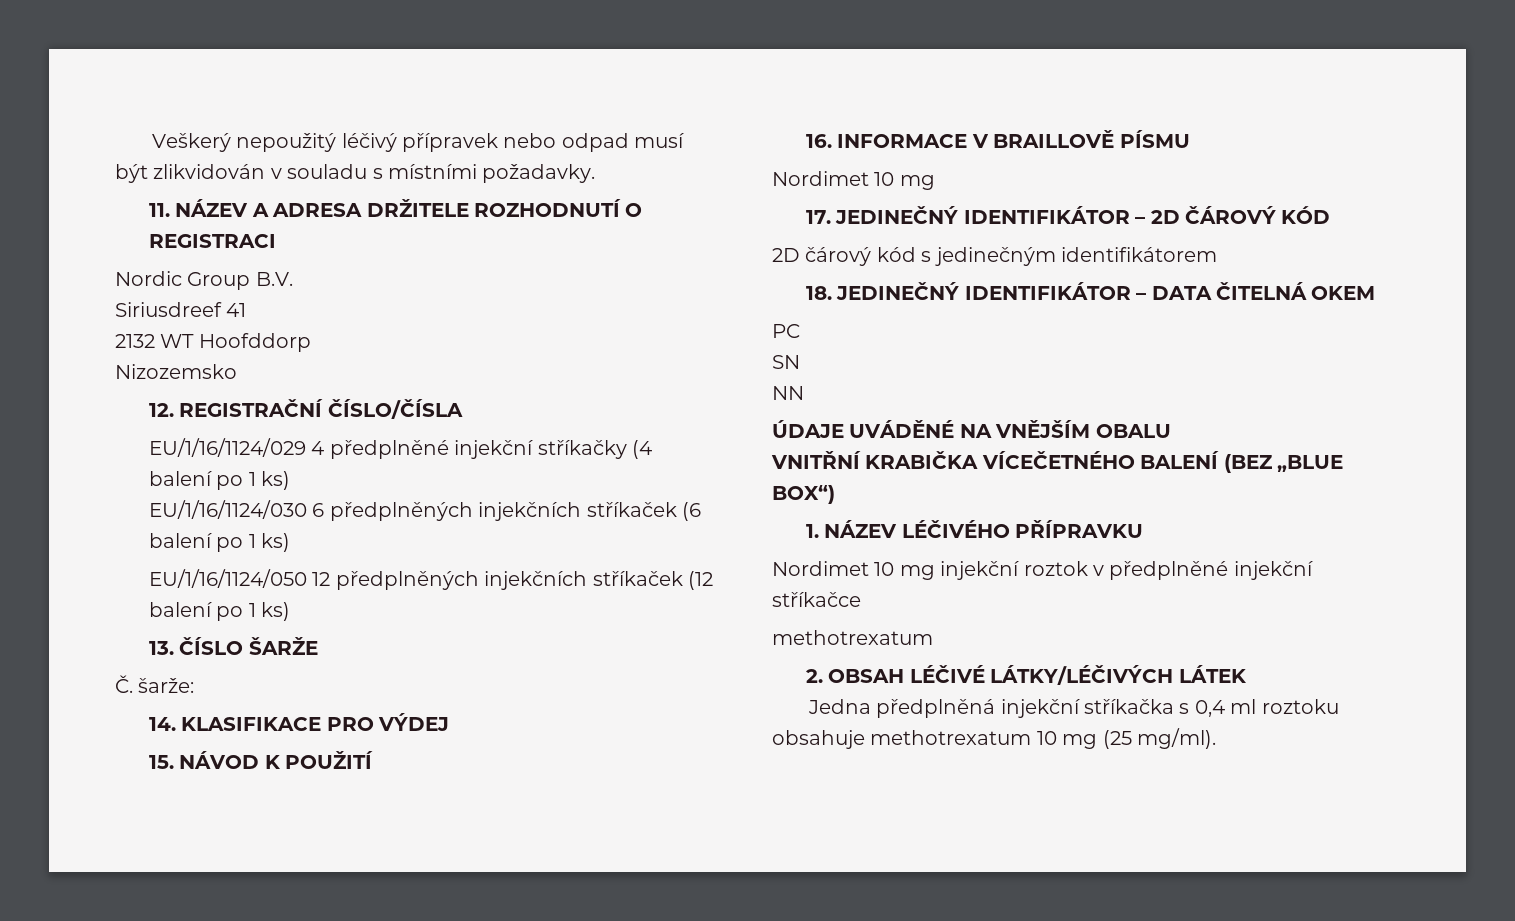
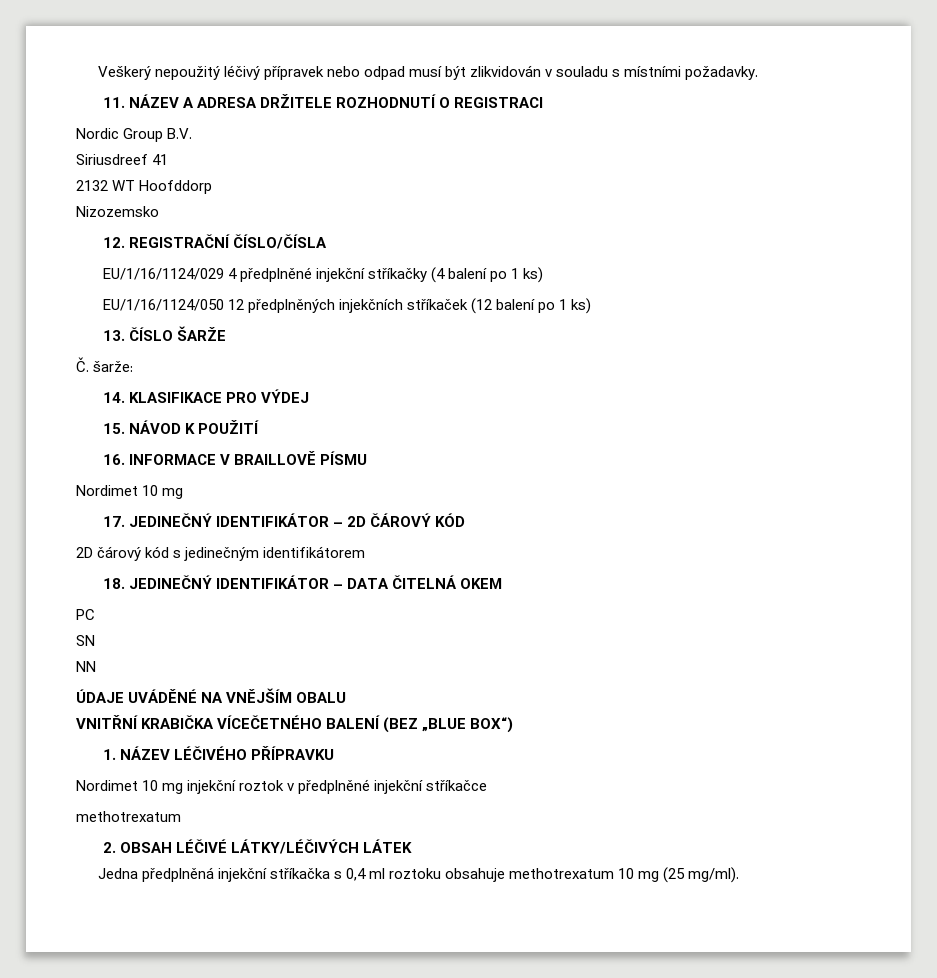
- EU/1/16/1124/030 6 předplněných injekčních stříkaček (6 balení po 1 ks)

